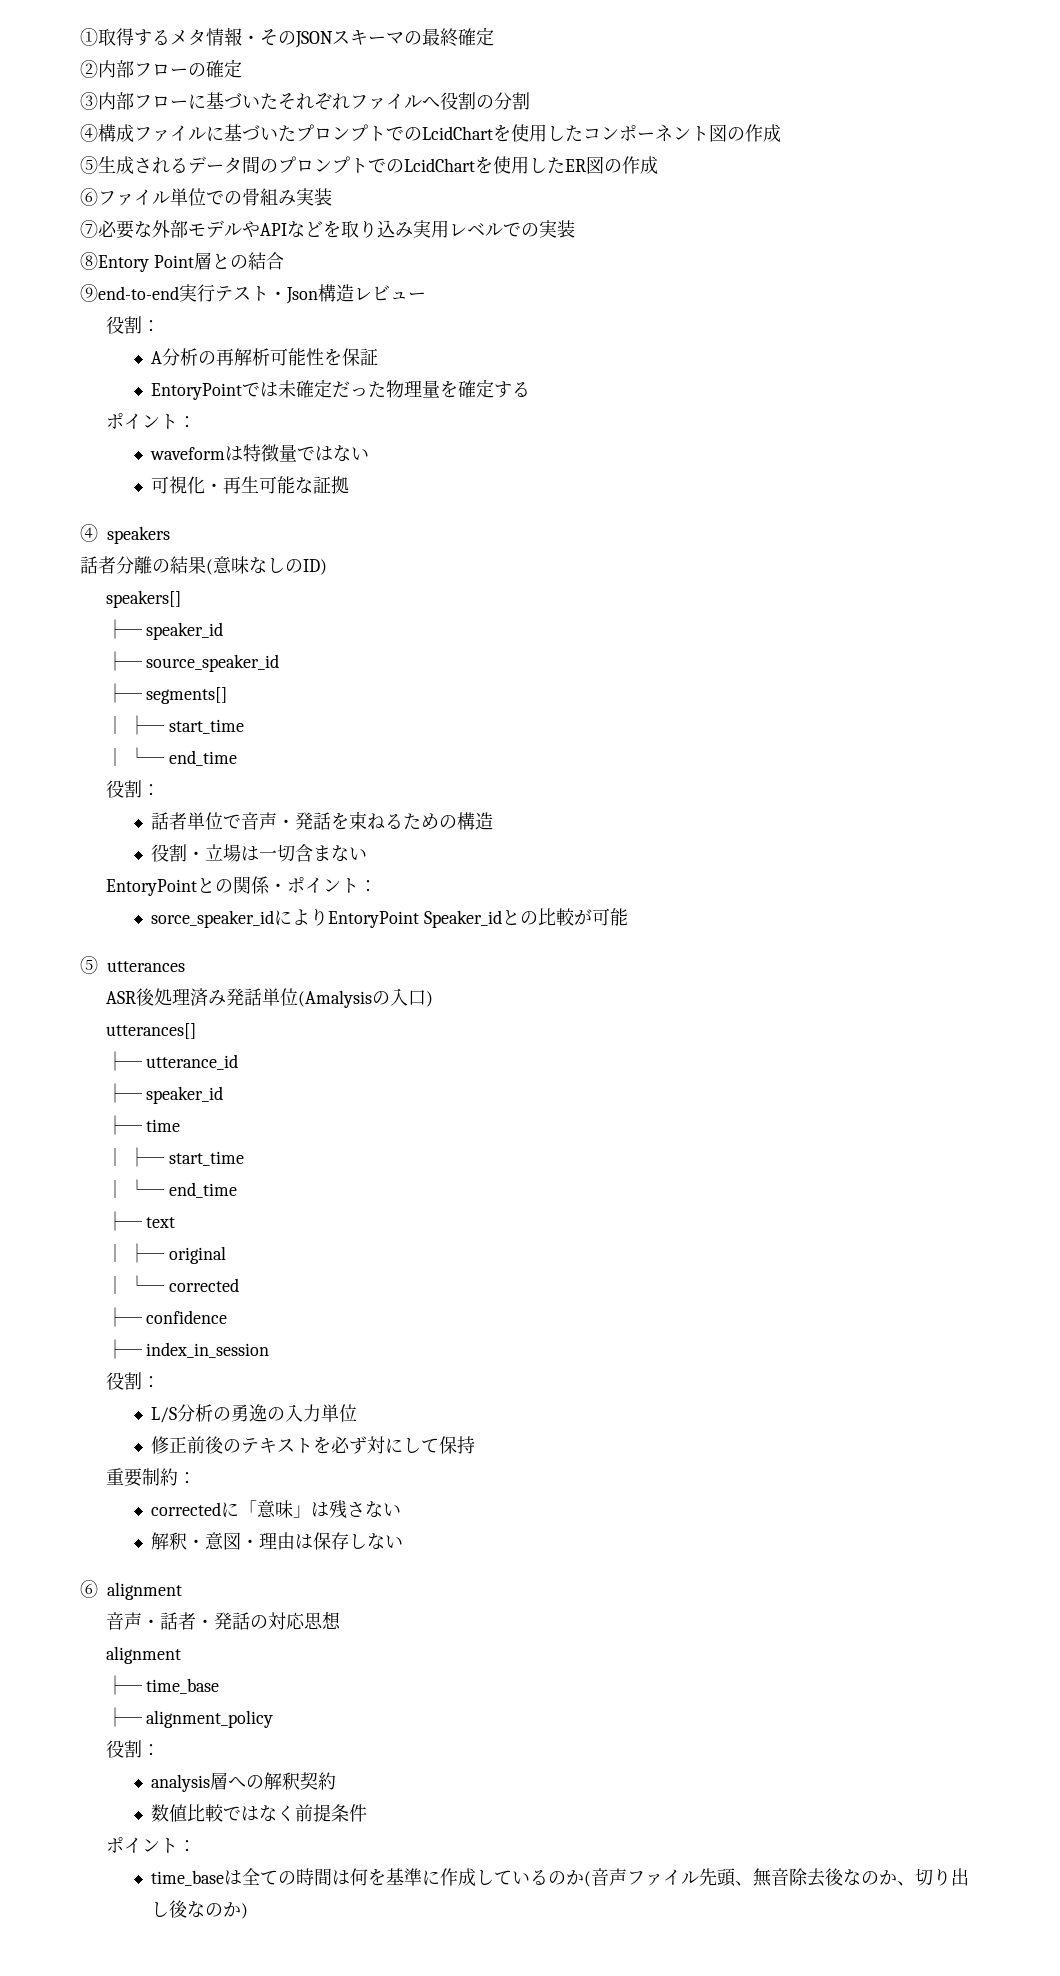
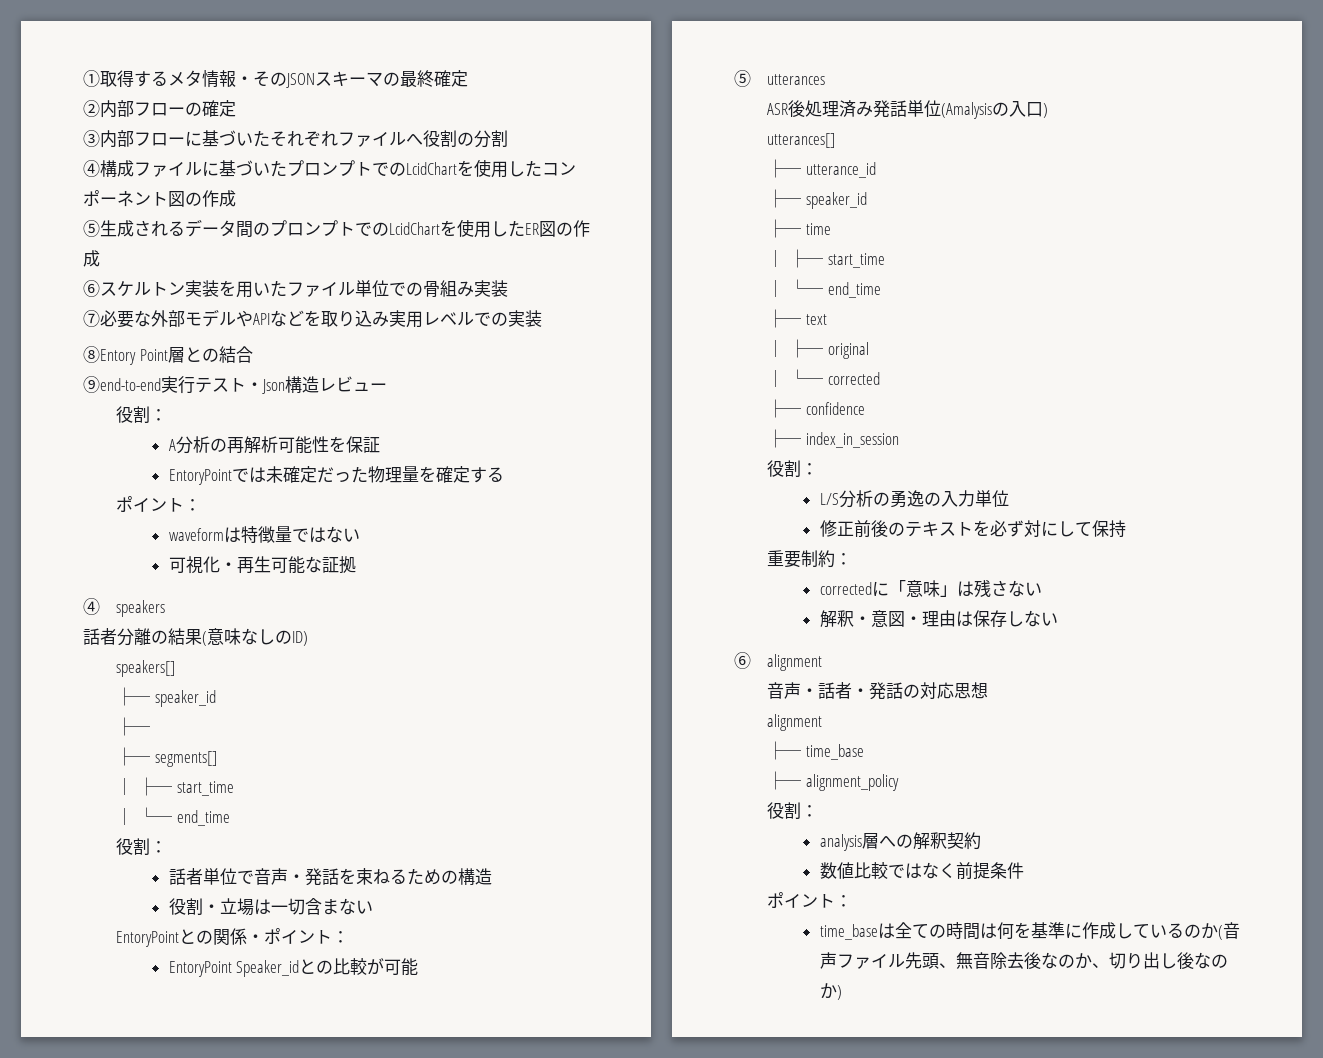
- ⑥ファイル単位での骨組み実装
+ ⑥スケルトン実装を用いたファイル単位での骨組み実装
  speakers[]
  ├─ speaker_id
- ├─ source_speaker_id
+ ├─
- sorce_speaker_idによりEntoryPoint Speaker_idとの比較が可能
+ EntoryPoint Speaker_idとの比較が可能

